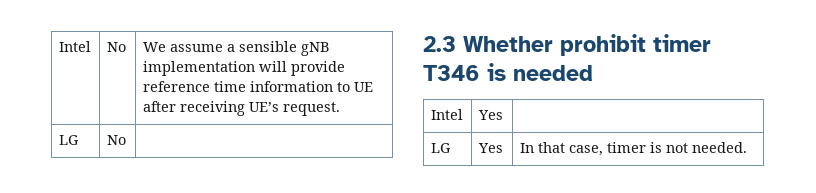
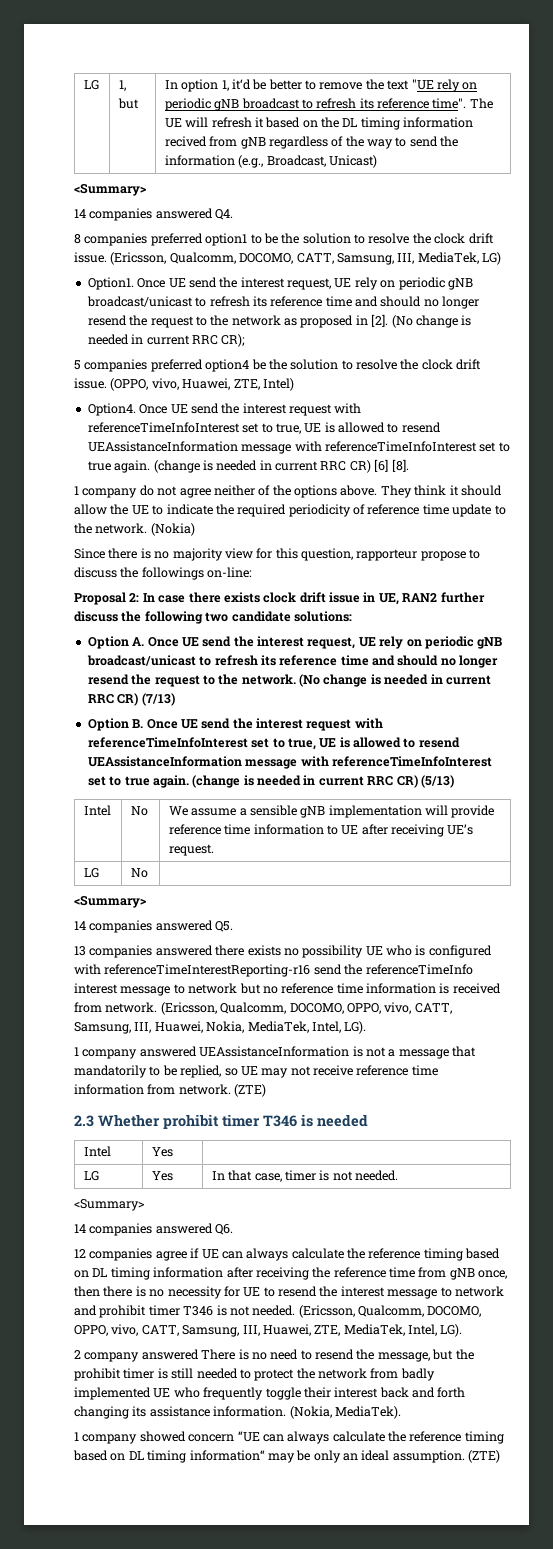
+ LG | 1, but | In option 1, it‘d be better to remove the text "UE rely on periodic gNB broadcast to refresh its reference time". The UE will refresh it based on the DL timing information recived from gNB regardless of the way to send the information (e.g., Broadcast, Unicast)
+ <Summary>
+ 14 companies answered Q4.
+ 8 companies preferred option1 to be the solution to resolve the clock drift issue. (Ericsson, Qualcomm, DOCOMO, CATT, Samsung, III, MediaTek, LG)
+ Option1. Once UE send the interest request, UE rely on periodic gNB broadcast/unicast to refresh its reference time and should no longer resend the request to the network as proposed in [2]. (No change is needed in current RRC CR);
+ 5 companies preferred option4 be the solution to resolve the clock drift issue. (OPPO, vivo, Huawei, ZTE, Intel)
+ Option4. Once UE send the interest request with referenceTimeInfoInterest set to true, UE is allowed to resend UEAssistanceInformation message with referenceTimeInfoInterest set to true again. (change is needed in current RRC CR) [6] [8].
+ 1 company do not agree neither of the options above. They think it should allow the UE to indicate the required periodicity of reference time update to the network. (Nokia)
+ Since there is no majority view for this question, rapporteur propose to discuss the followings on-line:
+ Proposal 2: In case there exists clock drift issue in UE, RAN2 further discuss the following two candidate solutions:
+ Option A. Once UE send the interest request, UE rely on periodic gNB broadcast/unicast to refresh its reference time and should no longer resend the request to the network. (No change is needed in current RRC CR) (7/13)
+ Option B. Once UE send the interest request with referenceTimeInfoInterest set to true, UE is allowed to resend UEAssistanceInformation message with referenceTimeInfoInterest set to true again. (change is needed in current RRC CR) (5/13)
  LG | No |
+ <Summary>
+ 14 companies answered Q5.
+ 13 companies answered there exists no possibility UE who is configured with referenceTimeInterestReporting-r16 send the referenceTimeInfo interest message to network but no reference time information is received from network. (Ericsson, Qualcomm, DOCOMO, OPPO, vivo, CATT, Samsung, III, Huawei, Nokia, MediaTek, Intel, LG).
+ 1 company answered UEAssistanceInformation is not a message that mandatorily to be replied, so UE may not receive reference time information from network. (ZTE)
  LG | Yes | In that case, timer is not needed.
+ <Summary>
+ 14 companies answered Q6.
+ 12 companies agree if UE can always calculate the reference timing based on DL timing information after receiving the reference time from gNB once, then there is no necessity for UE to resend the interest message to network and prohibit timer T346 is not needed. (Ericsson, Qualcomm, DOCOMO, OPPO, vivo, CATT, Samsung, III, Huawei, ZTE, MediaTek, Intel, LG).
+ 2 company answered There is no need to resend the message, but the prohibit timer is still needed to protect the network from badly implemented UE who frequently toggle their interest back and forth changing its assistance information. (Nokia, MediaTek).
+ 1 company showed concern “UE can always calculate the reference timing based on DL timing information“ may be only an ideal assumption. (ZTE)

